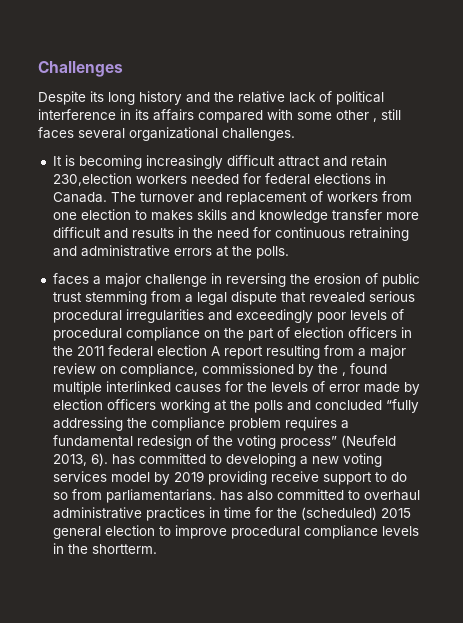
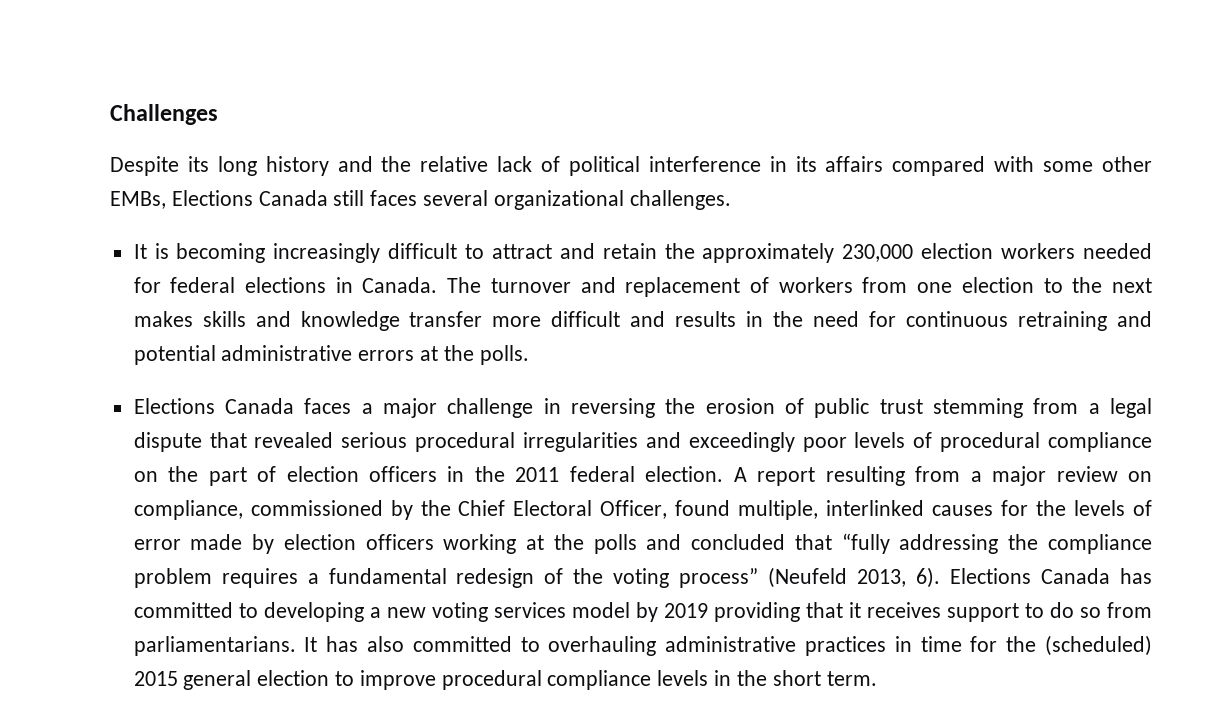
- Despite its long history and the relative lack of political interference in its affairs compared with some other , still faces several organizational challenges.
+ Despite its long history and the relative lack of political interference in its affairs compared with some other EMBs, Elections Canada still faces several organizational challenges.
- It is becoming increasingly difficult attract and retain 230,election workers needed for federal elections in Canada.
+ It is becoming increasingly difficult to attract and retain the approximately 230,000 election workers needed for federal elections in Canada.
- The turnover and replacement of workers from one election to makes skills and knowledge transfer more difficult and results in the need for continuous retraining and administrative errors at the polls.
+ The turnover and replacement of workers from one election to the next makes skills and knowledge transfer more difficult and results in the need for continuous retraining and potential administrative errors at the polls.
- faces a major challenge in reversing the erosion of public trust stemming from a legal dispute that revealed serious procedural irregularities and exceedingly poor levels of procedural compliance on the part of election officers in the 2011 federal election A report resulting from a major review on compliance, commissioned by the , found multiple interlinked causes for the levels of error made by election officers working at the polls and concluded “fully addressing the compliance problem requires a fundamental redesign of the voting process” (Neufeld 2013, 6). has committed to developing a new voting services model by 2019 providing receive support to do so from parliamentarians. has also committed to overhaul administrative practices in time for the (scheduled) 2015 general election to improve procedural compliance levels in the shortterm.
+ Elections Canada faces a major challenge in reversing the erosion of public trust stemming from a legal dispute that revealed serious procedural irregularities and exceedingly poor levels of procedural compliance on the part of election officers in the 2011 federal election. A report resulting from a major review on compliance, commissioned by the Chief Electoral Officer, found multiple, interlinked causes for the levels of error made by election officers working at the polls and concluded that “fully addressing the compliance problem requires a fundamental redesign of the voting process” (Neufeld 2013, 6). Elections Canada has committed to developing a new voting services model by 2019 providing that it receives support to do so from parliamentarians. It has also committed to overhauling administrative practices in time for the (scheduled) 2015 general election to improve procedural compliance levels in the short term.

